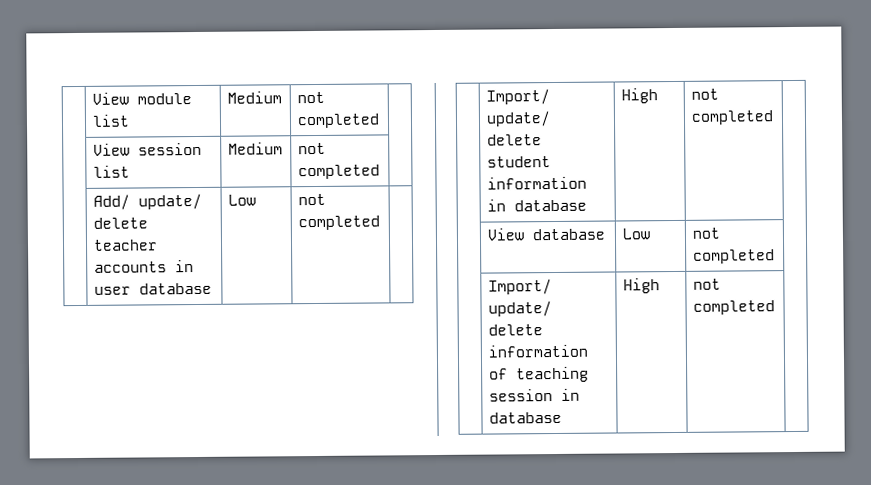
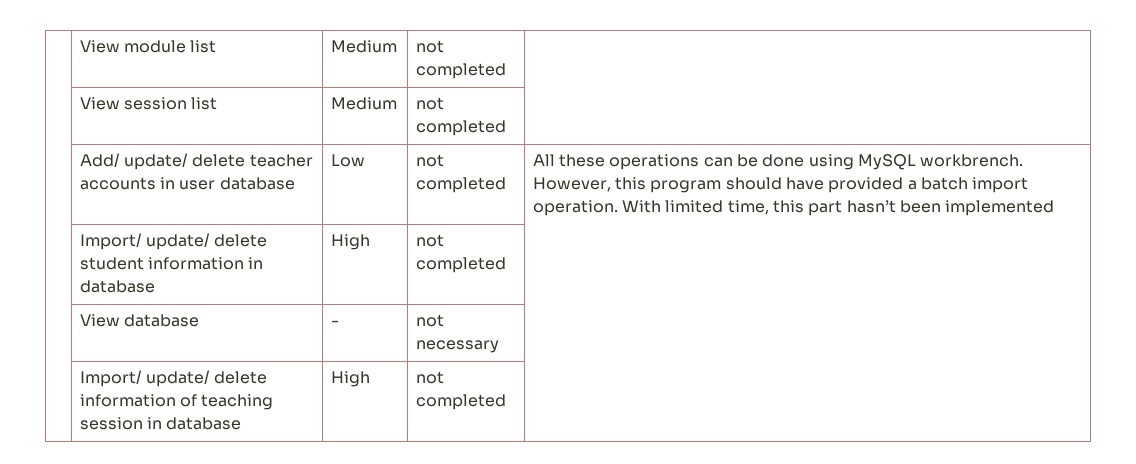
- | Add/ update/ delete teacher accounts in user database | Low | not completed |
+ | Add/ update/ delete teacher accounts in user database | Low | not completed | All these operations can be done using MySQL workbrench. However, this program should have provided a batch import operation. With limited time, this part hasn’t been implemented
- | View database | Low | not completed |
+ | View database | - | not necessary |

